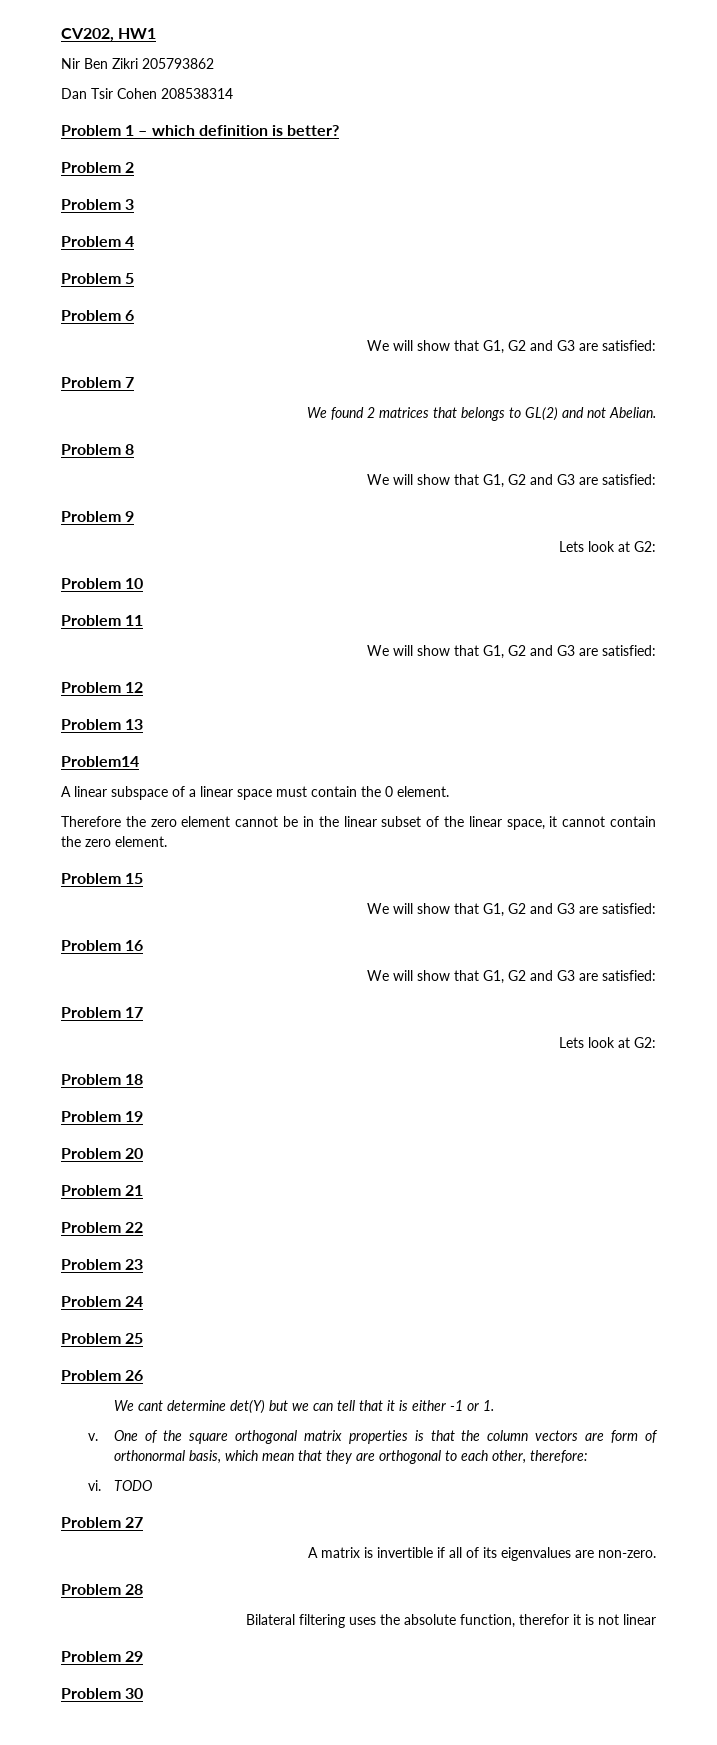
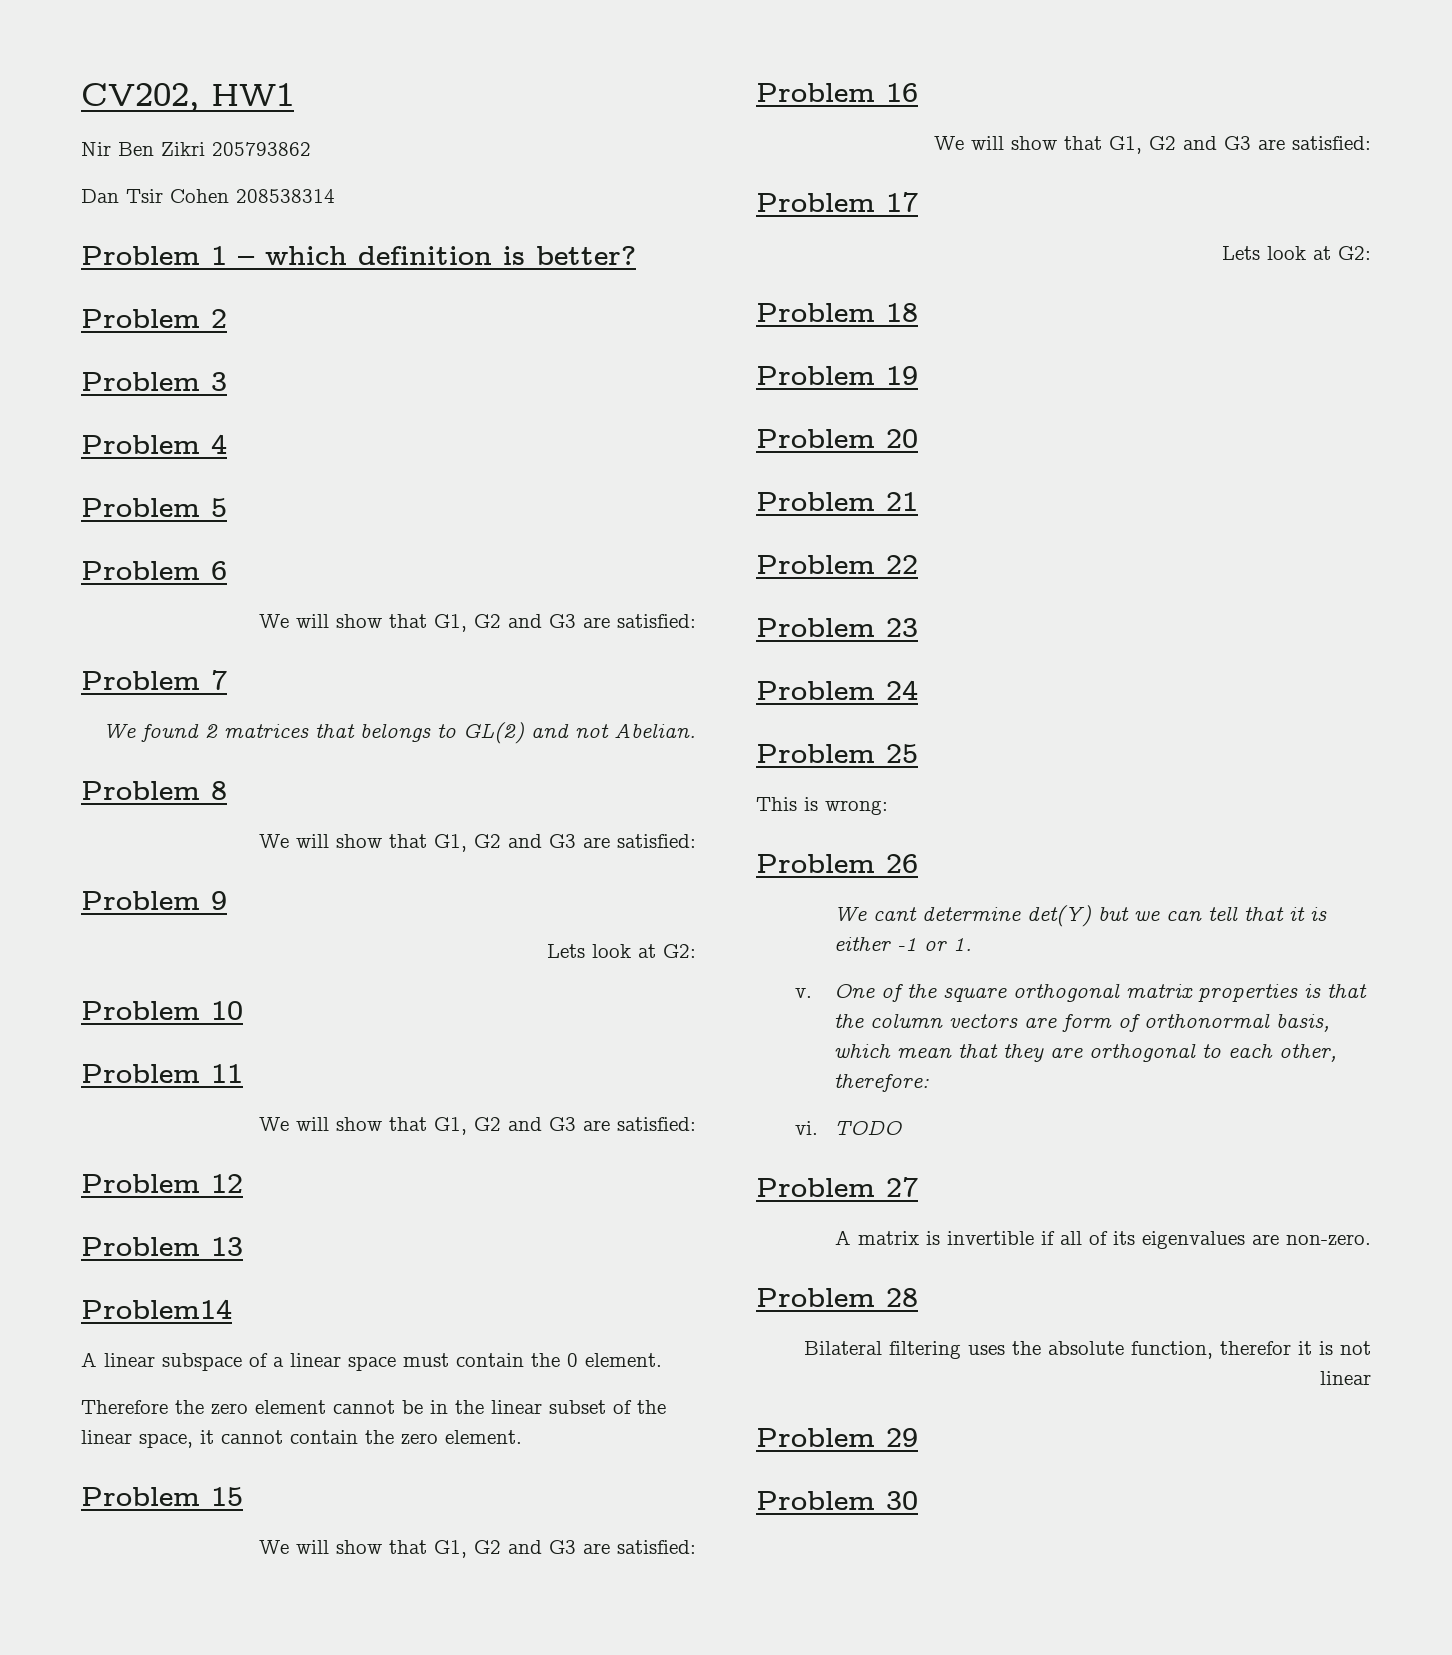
+ This is wrong:

